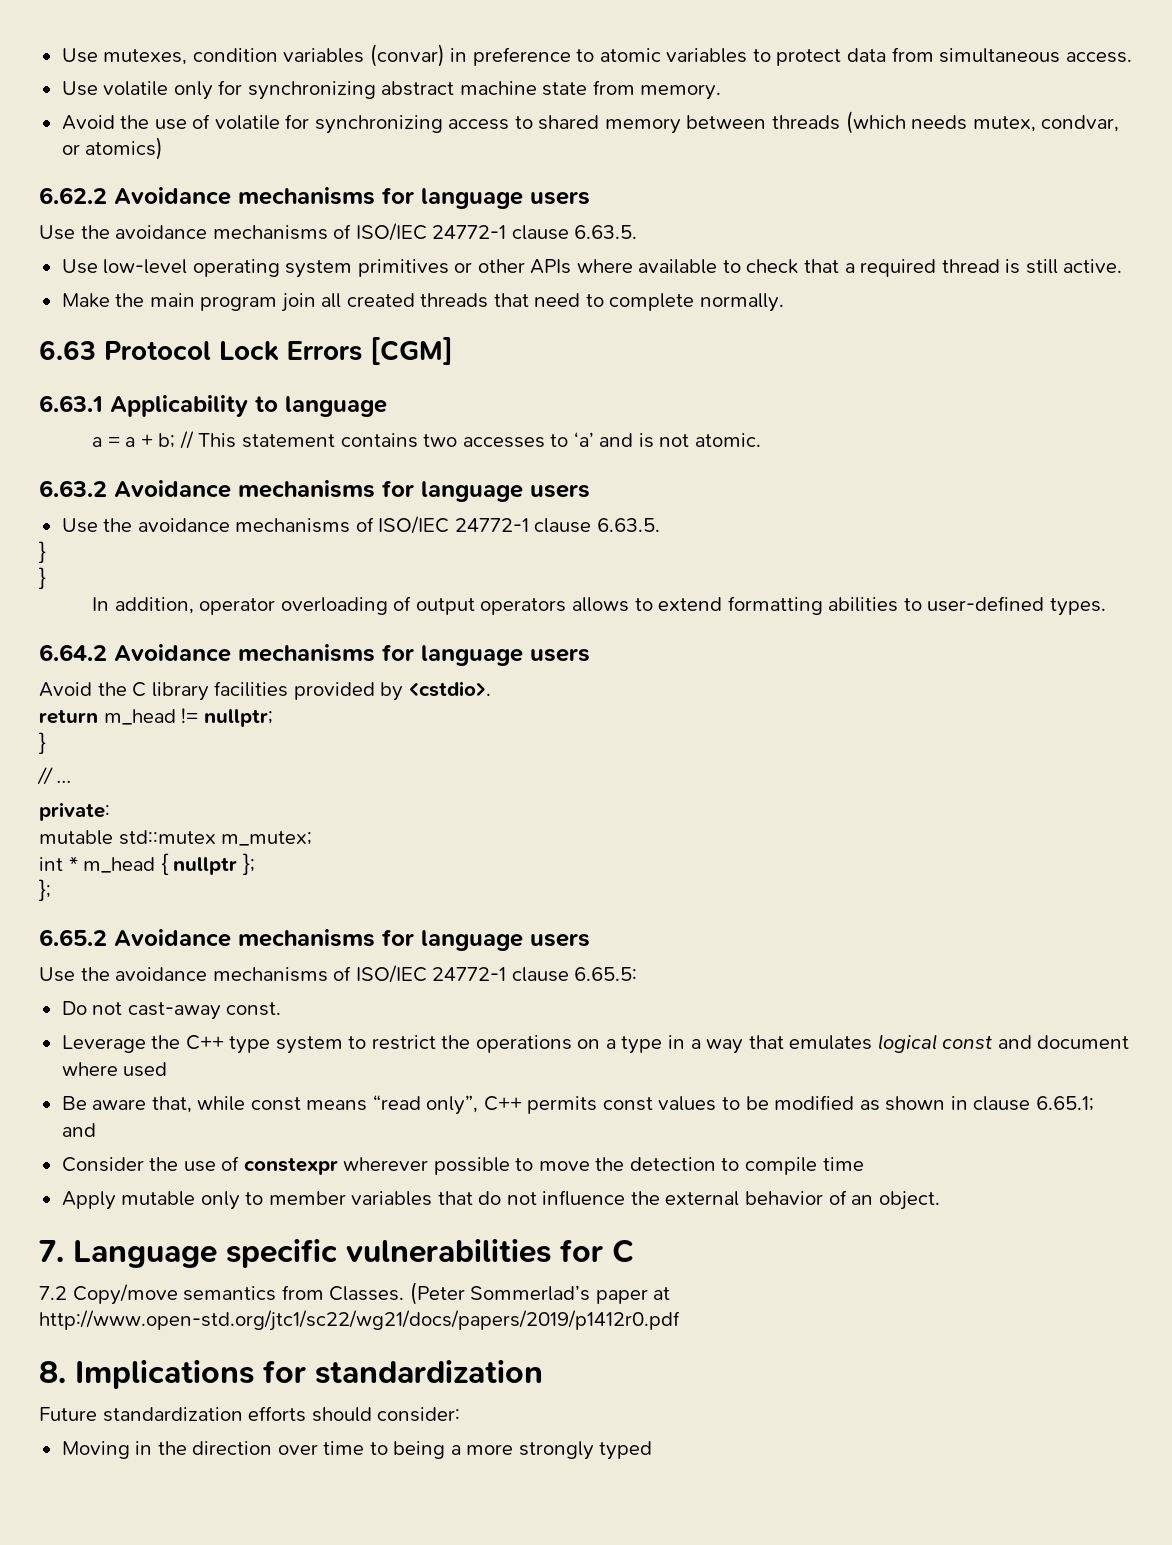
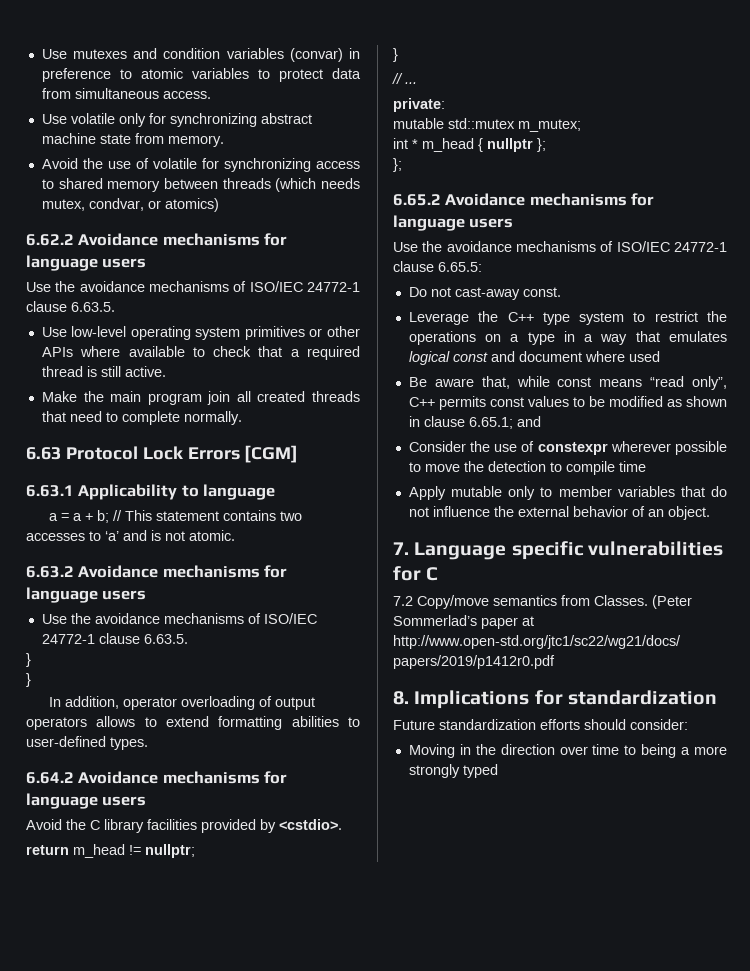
- Use mutexes, condition variables (convar) in preference to atomic variables to protect data from simultaneous access.
+ Use mutexes and condition variables (convar) in preference to atomic variables to protect data from simultaneous access.

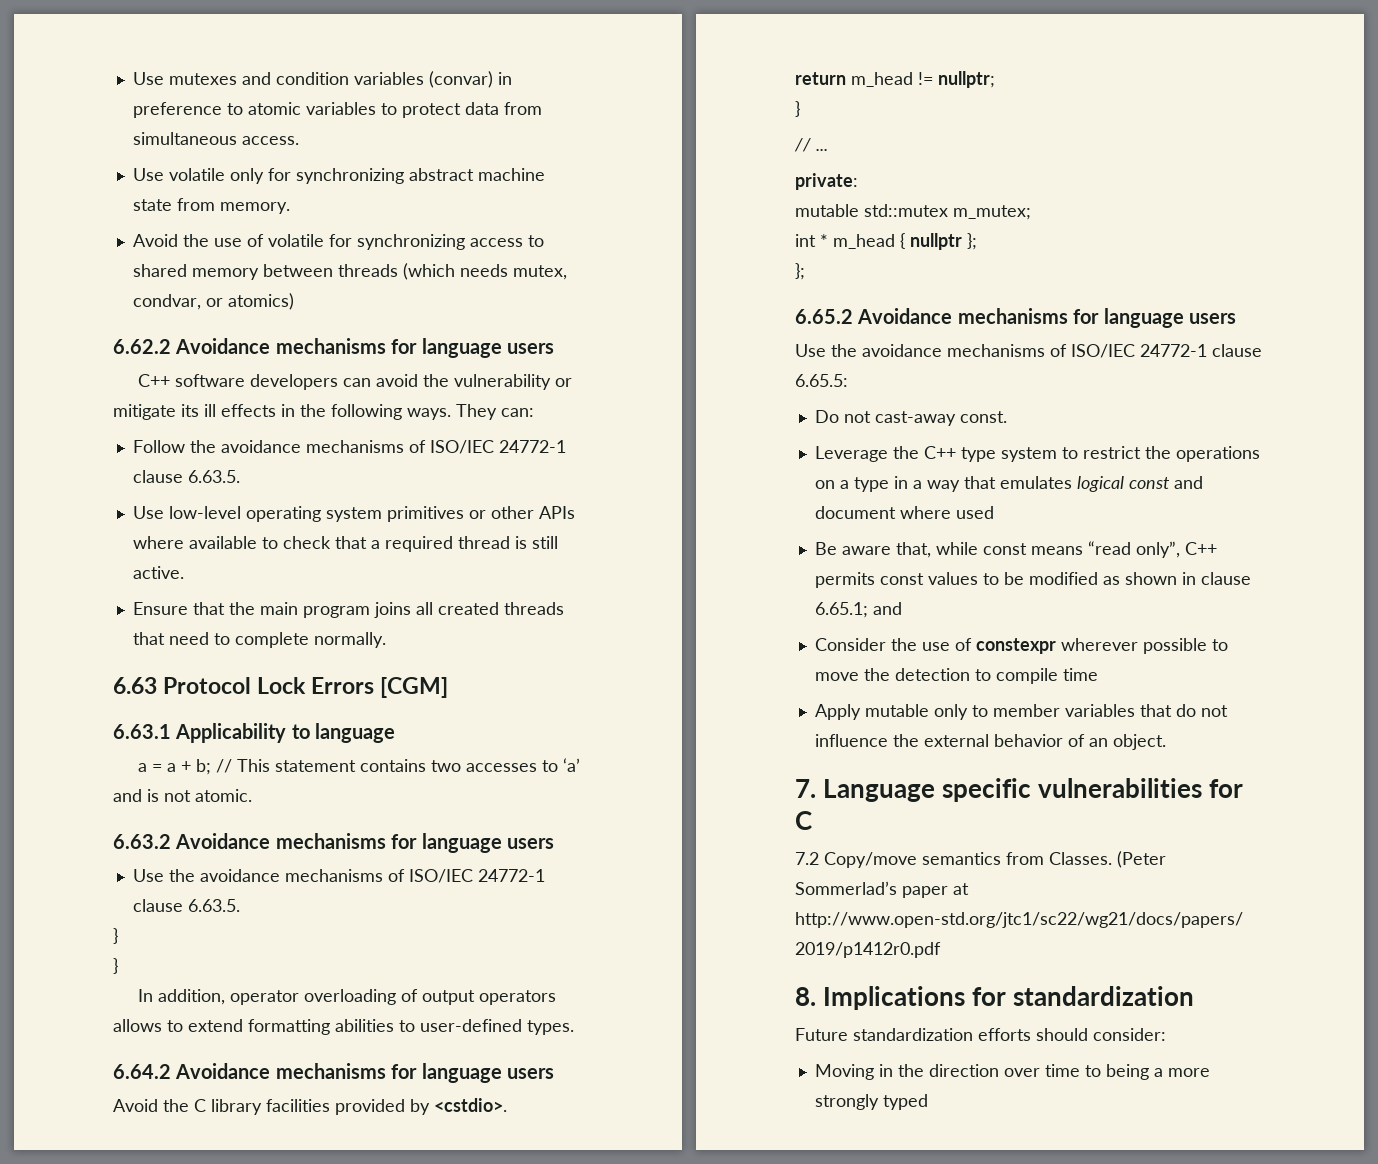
  6.62.2 Avoidance mechanisms for language users
- Use the avoidance mechanisms of ISO/IEC 24772-1 clause 6.63.5.
+ C++ software developers can avoid the vulnerability or mitigate its ill effects in the following ways. They can:
+ Follow the avoidance mechanisms of ISO/IEC 24772-1 clause 6.63.5.
- Make the main program join all created threads that need to complete normally.
+ Ensure that the main program joins all created threads that need to complete normally.

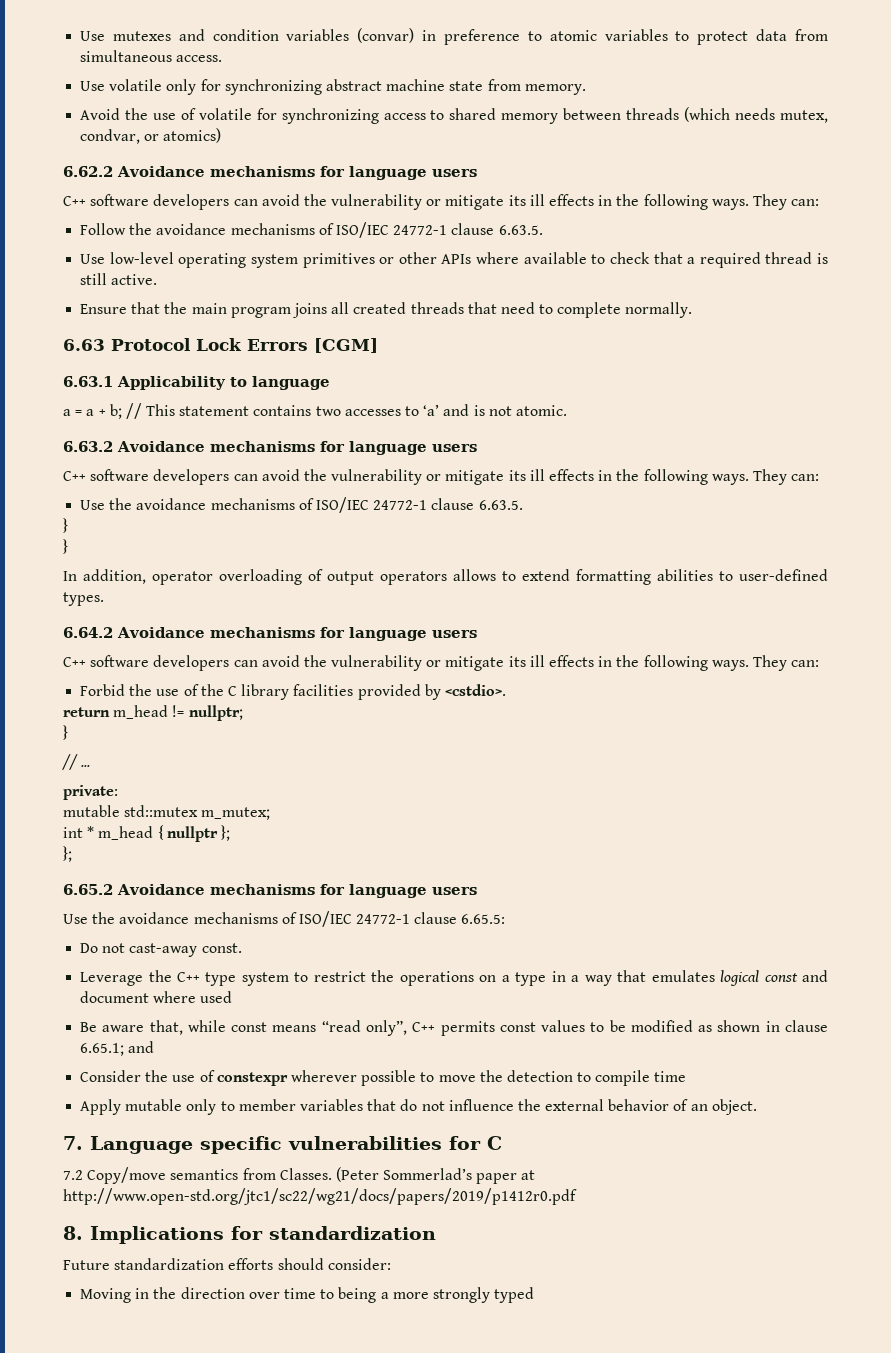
  6.63.2 Avoidance mechanisms for language users
+ C++ software developers can avoid the vulnerability or mitigate its ill effects in the following ways. They can:
  6.64.2 Avoidance mechanisms for language users
- Avoid the C library facilities provided by <cstdio>.
+ C++ software developers can avoid the vulnerability or mitigate its ill effects in the following ways. They can:
+ Forbid the use of the C library facilities provided by <cstdio>.

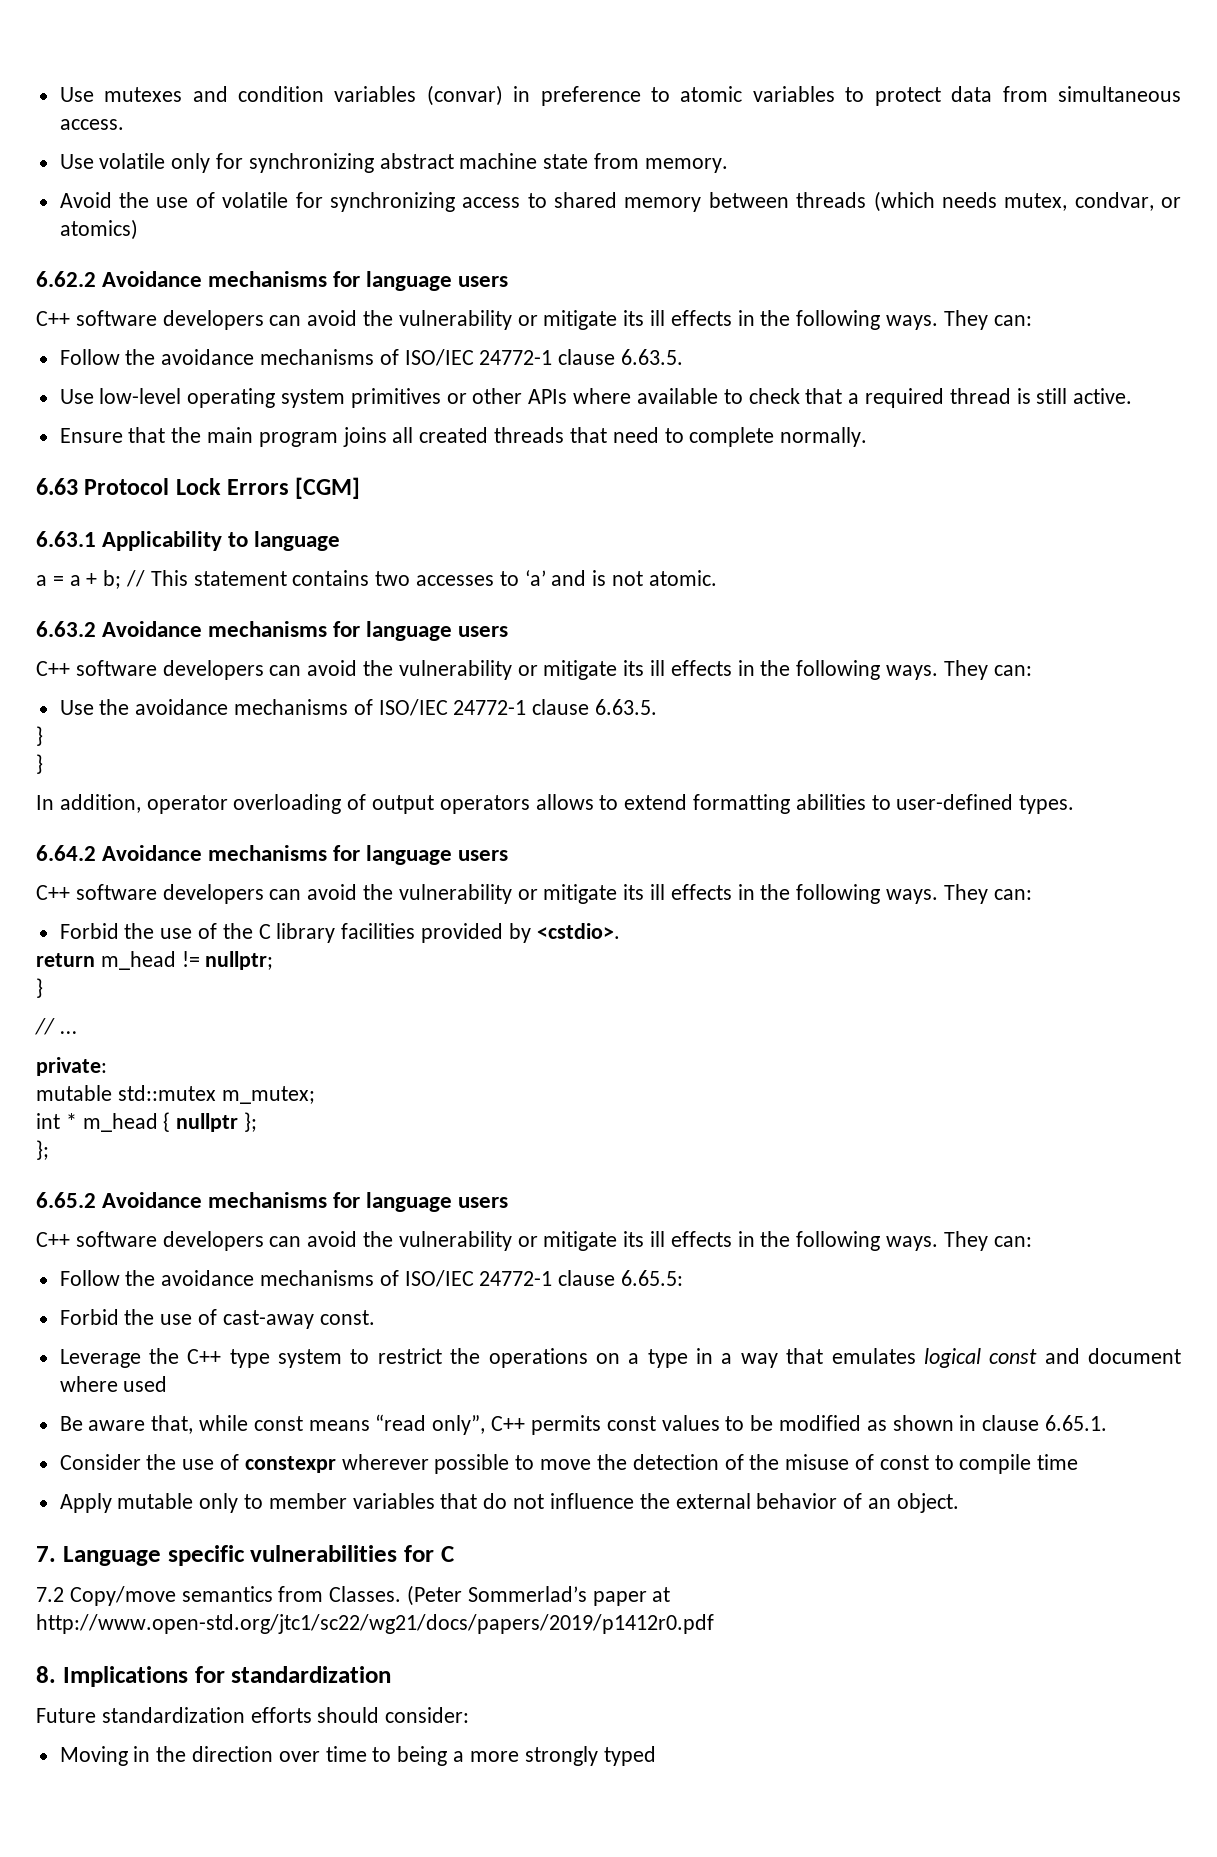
  6.65.2 Avoidance mechanisms for language users
- Use the avoidance mechanisms of ISO/IEC 24772-1 clause 6.65.5:
+ C++ software developers can avoid the vulnerability or mitigate its ill effects in the following ways. They can:
+ Follow the avoidance mechanisms of ISO/IEC 24772-1 clause 6.65.5:
- Do not cast-away const.
+ Forbid the use of cast-away const.
- Be aware that, while const means “read only”, C++ permits const values to be modified as shown in clause 6.65.1; and
+ Be aware that, while const means “read only”, C++ permits const values to be modified as shown in clause 6.65.1.
- Consider the use of constexpr wherever possible to move the detection to compile time
+ Consider the use of constexpr wherever possible to move the detection of the misuse of const to compile time

